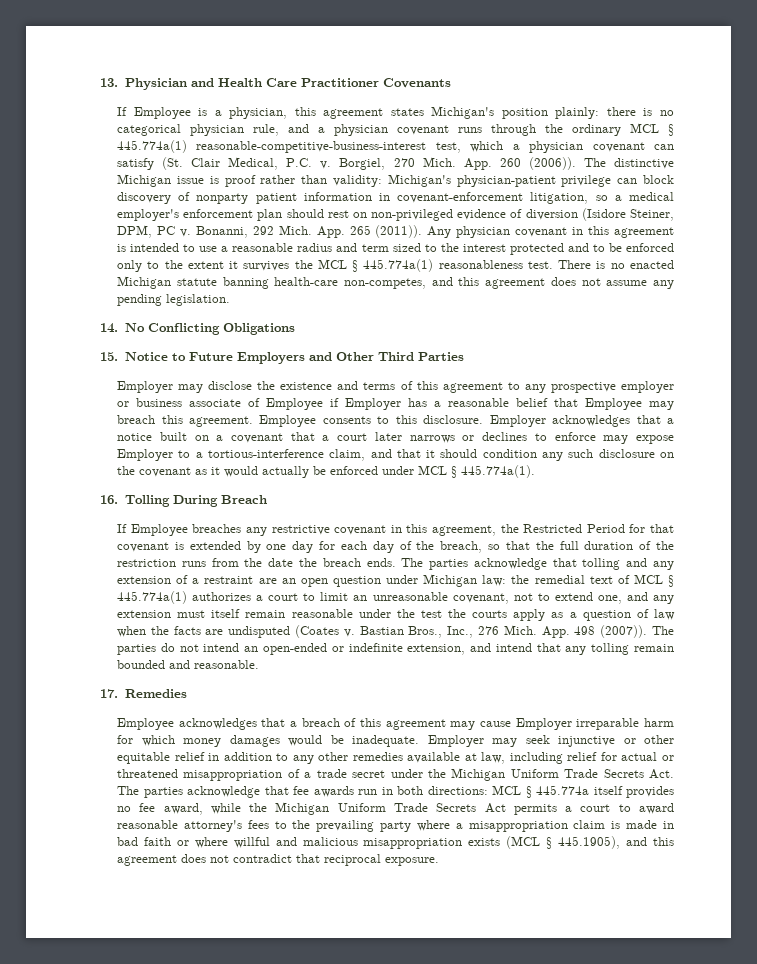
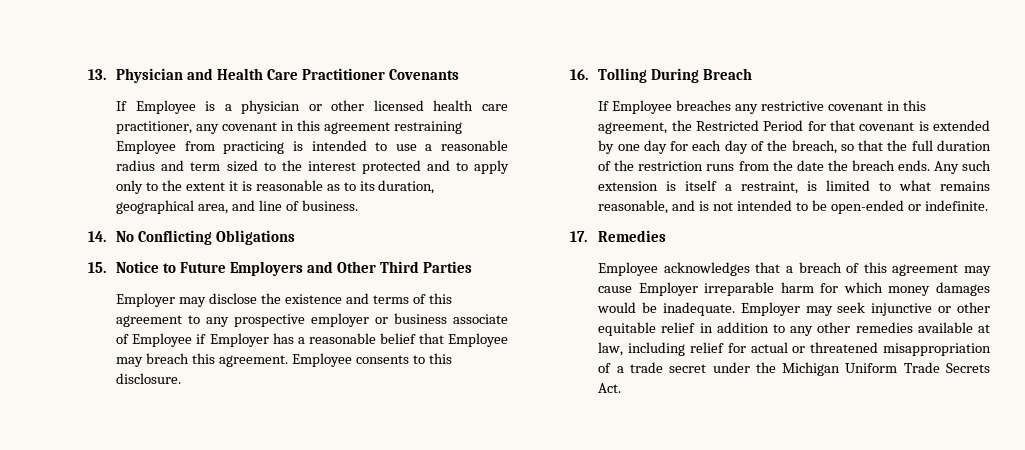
- If Employee is a physician, this agreement states Michigan's position plainly: there is no categorical physician rule, and a physician covenant runs through the ordinary MCL § 445.774a(1) reasonable-competitive-business-interest test, which a physician covenant can satisfy (St. Clair Medical, P.C. v. Borgiel, 270 Mich. App. 260 (2006)). The distinctive Michigan issue is proof rather than validity: Michigan's physician-patient privilege can block discovery of nonparty patient information in covenant-enforcement litigation, so a medical employer's enforcement plan should rest on non-privileged evidence of diversion (Isidore Steiner, DPM, PC v. Bonanni, 292 Mich. App. 265 (2011)). Any physician covenant in this agreement is intended to use a reasonable radius and term sized to the interest protected and to be enforced only to the extent it survives the MCL § 445.774a(1) reasonableness test. There is no enacted Michigan statute banning health-care non-competes, and this agreement does not assume any pending legislation.
+ If Employee is a physician or other licensed health care practitioner, any covenant in this agreement restraining Employee from practicing is intended to use a reasonable radius and term sized to the interest protected and to apply only to the extent it is reasonable as to its duration, geographical area, and line of business.
- Employer acknowledges that a notice built on a covenant that a court later narrows or declines to enforce may expose Employer to a tortious-interference claim, and that it should condition any such disclosure on the covenant as it would actually be enforced under MCL § 445.774a(1).
- The parties acknowledge that tolling and any extension of a restraint are an open question under Michigan law: the remedial text of MCL § 445.774a(1) authorizes a court to limit an unreasonable covenant, not to extend one, and any extension must itself remain reasonable under the test the courts apply as a question of law when the facts are undisputed (Coates v. Bastian Bros., Inc., 276 Mich. App. 498 (2007)). The parties do not intend an open-ended or indefinite extension, and intend that any tolling remain bounded and reasonable.
+ Any such extension is itself a restraint, is limited to what remains reasonable, and is not intended to be open-ended or indefinite.
- Employer may seek injunctive or other equitable relief in addition to any other remedies available at law, including relief for actual or threatened misappropriation of a trade secret under the Michigan Uniform Trade Secrets Act. The parties acknowledge that fee awards run in both directions: MCL § 445.774a itself provides no fee award, while the Michigan Uniform Trade Secrets Act permits a court to award reasonable attorney's fees to the prevailing party where a misappropriation claim is made in bad faith or where willful and malicious misappropriation exists (MCL § 445.1905), and this agreement does not contradict that reciprocal exposure.
+ Employer may seek injunctive or other equitable relief in addition to any other remedies available at law, including relief for actual or threatened misappropriation of a trade secret under the Michigan Uniform Trade Secrets Act.

